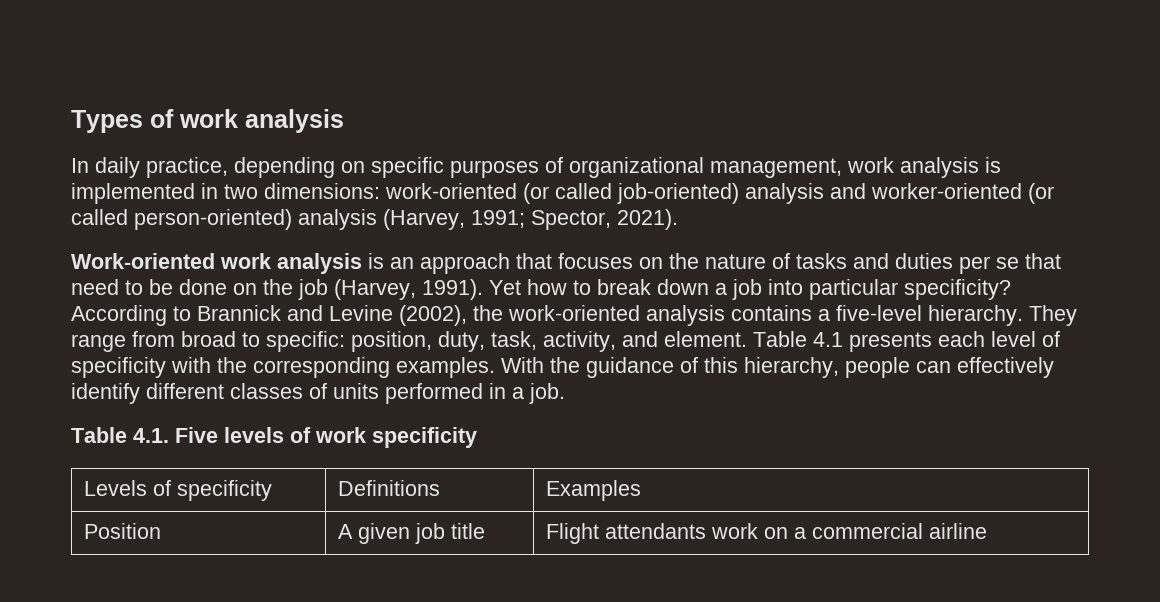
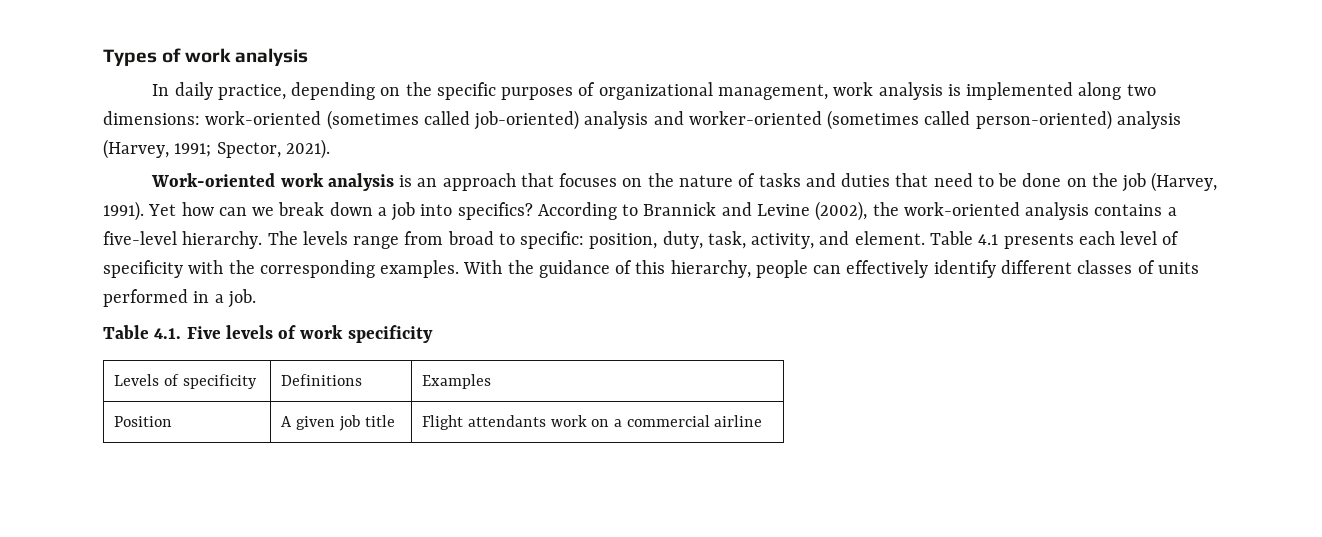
- In daily practice, depending on specific purposes of organizational management, work analysis is implemented in two dimensions: work-oriented (or called job-oriented) analysis and worker-oriented (or called person-oriented) analysis (Harvey, 1991; Spector, 2021).
+ In daily practice, depending on the specific purposes of organizational management, work analysis is implemented along two dimensions: work-oriented (sometimes called job-oriented) analysis and worker-oriented (sometimes called person-oriented) analysis (Harvey, 1991; Spector, 2021).
- Work-oriented work analysis is an approach that focuses on the nature of tasks and duties per se that need to be done on the job (Harvey, 1991).
+ Work-oriented work analysis is an approach that focuses on the nature of tasks and duties that need to be done on the job (Harvey, 1991).
- Yet how to break down a job into particular specificity?
+ Yet how can we break down a job into specifics?
- They range from broad to specific: position, duty, task, activity, and element.
+ The levels range from broad to specific: position, duty, task, activity, and element.

